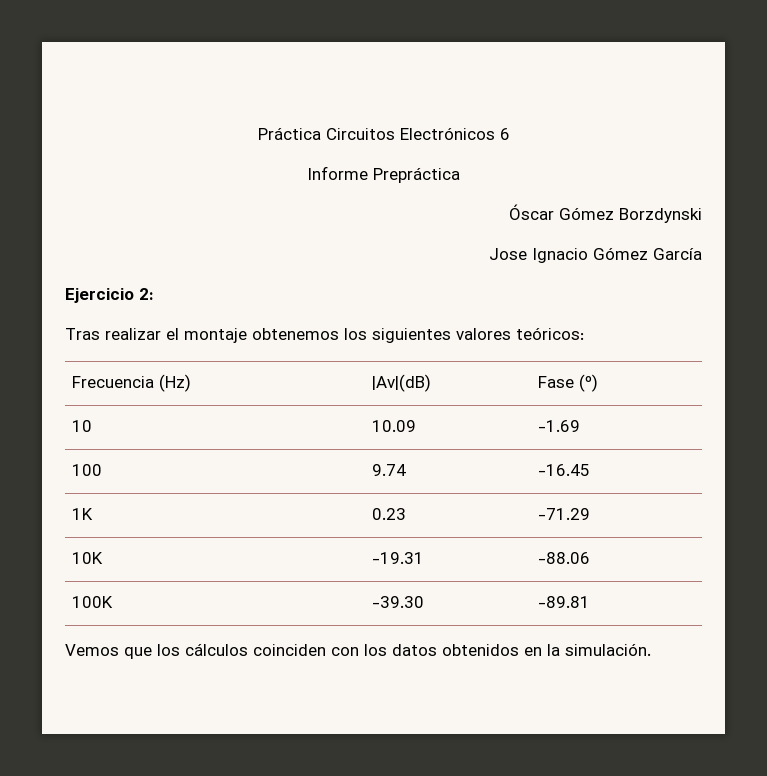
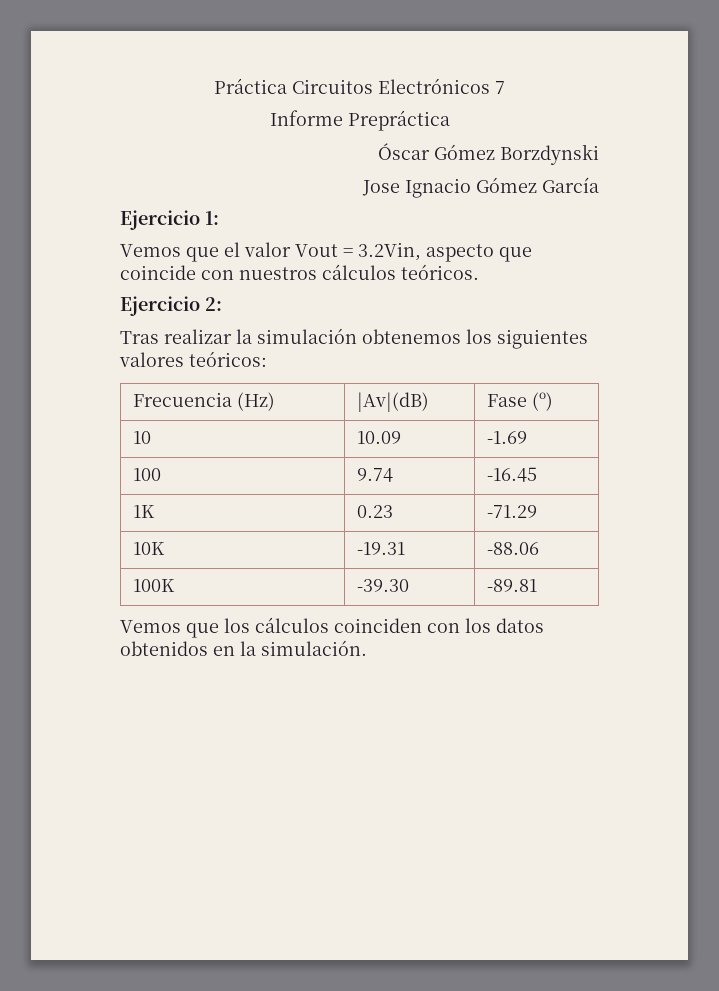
- Práctica Circuitos Electrónicos 6
+ Práctica Circuitos Electrónicos 7
+ Ejercicio 1:
+ Vemos que el valor Vout = 3.2Vin, aspecto que coincide con nuestros cálculos teóricos.
- Tras realizar el montaje obtenemos los siguientes valores teóricos:
+ Tras realizar la simulación obtenemos los siguientes valores teóricos:

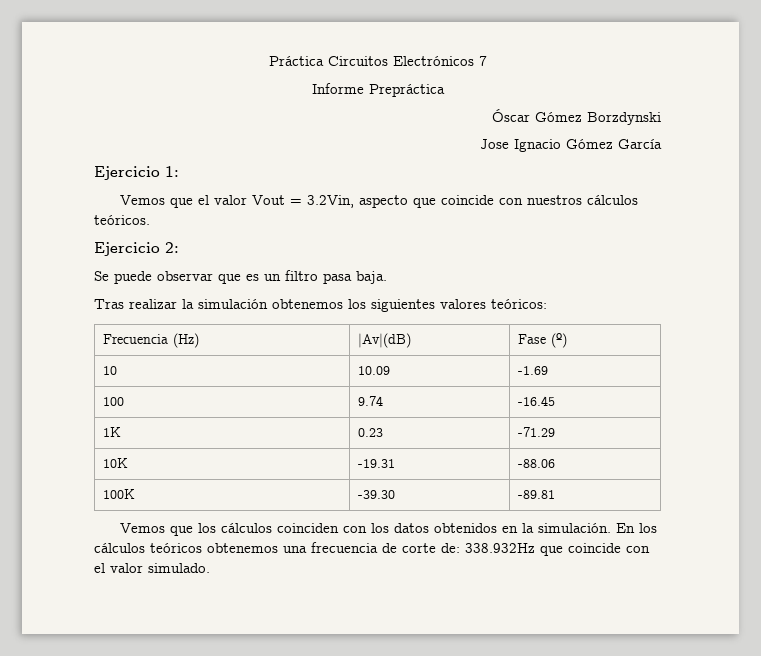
+ Se puede observar que es un filtro pasa baja.
+ En los cálculos teóricos obtenemos una frecuencia de corte de: 338.932Hz que coincide con el valor simulado.

